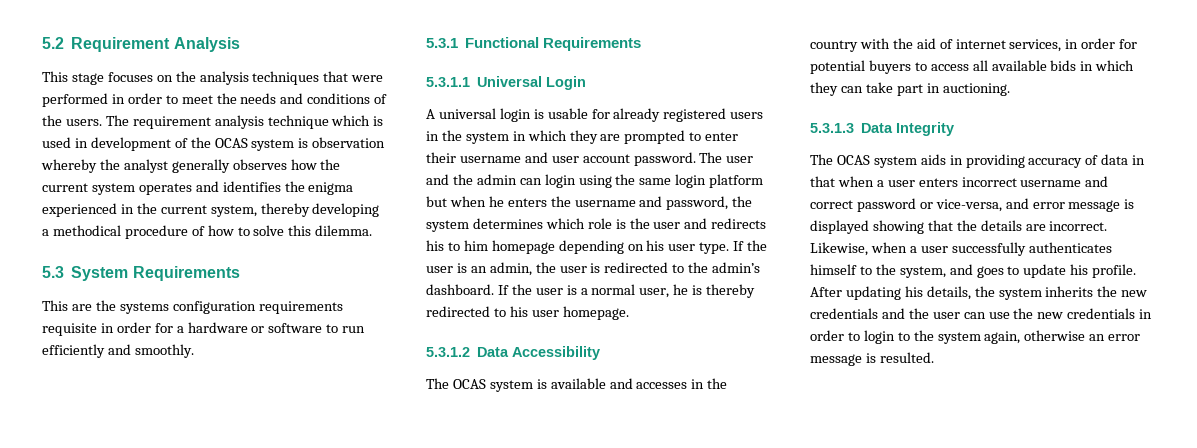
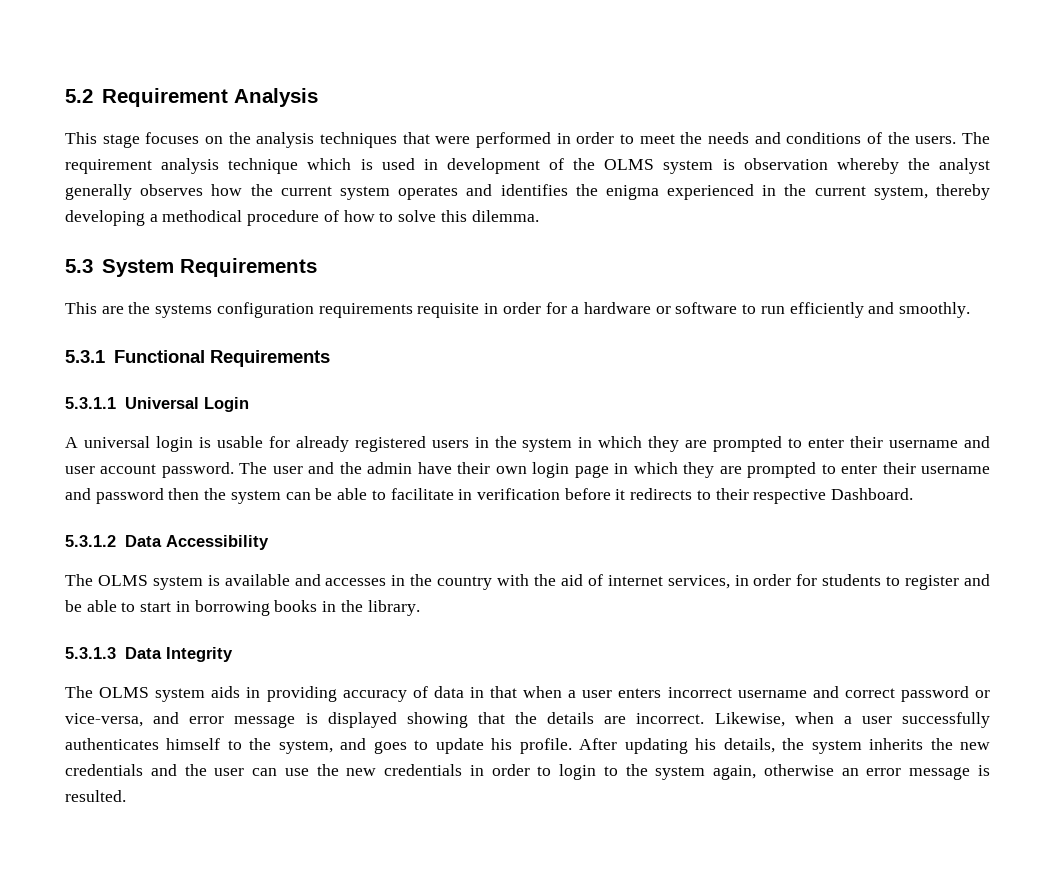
- The requirement analysis technique which is used in development of the OCAS system is observation whereby the analyst generally observes how the current system operates and identifies the enigma experienced in the current system, thereby developing a methodical procedure of how to solve this dilemma.
+ The requirement analysis technique which is used in development of the OLMS system is observation whereby the analyst generally observes how the current system operates and identifies the enigma experienced in the current system, thereby developing a methodical procedure of how to solve this dilemma.
- The user and the admin can login using the same login platform but when he enters the username and password, the system determines which role is the user and redirects his to him homepage depending on his user type. If the user is an admin, the user is redirected to the admin’s dashboard. If the user is a normal user, he is thereby redirected to his user homepage.
+ The user and the admin have their own login page in which they are prompted to enter their username and password then the system can be able to facilitate in verification before it redirects to their respective Dashboard.
- The OCAS system is available and accesses in the country with the aid of internet services, in order for potential buyers to access all available bids in which they can take part in auctioning.
+ The OLMS system is available and accesses in the country with the aid of internet services, in order for students to register and be able to start in borrowing books in the library.
- The OCAS system aids in providing accuracy of data in that when a user enters incorrect username and correct password or vice-versa, and error message is displayed showing that the details are incorrect.
+ The OLMS system aids in providing accuracy of data in that when a user enters incorrect username and correct password or vice-versa, and error message is displayed showing that the details are incorrect.

